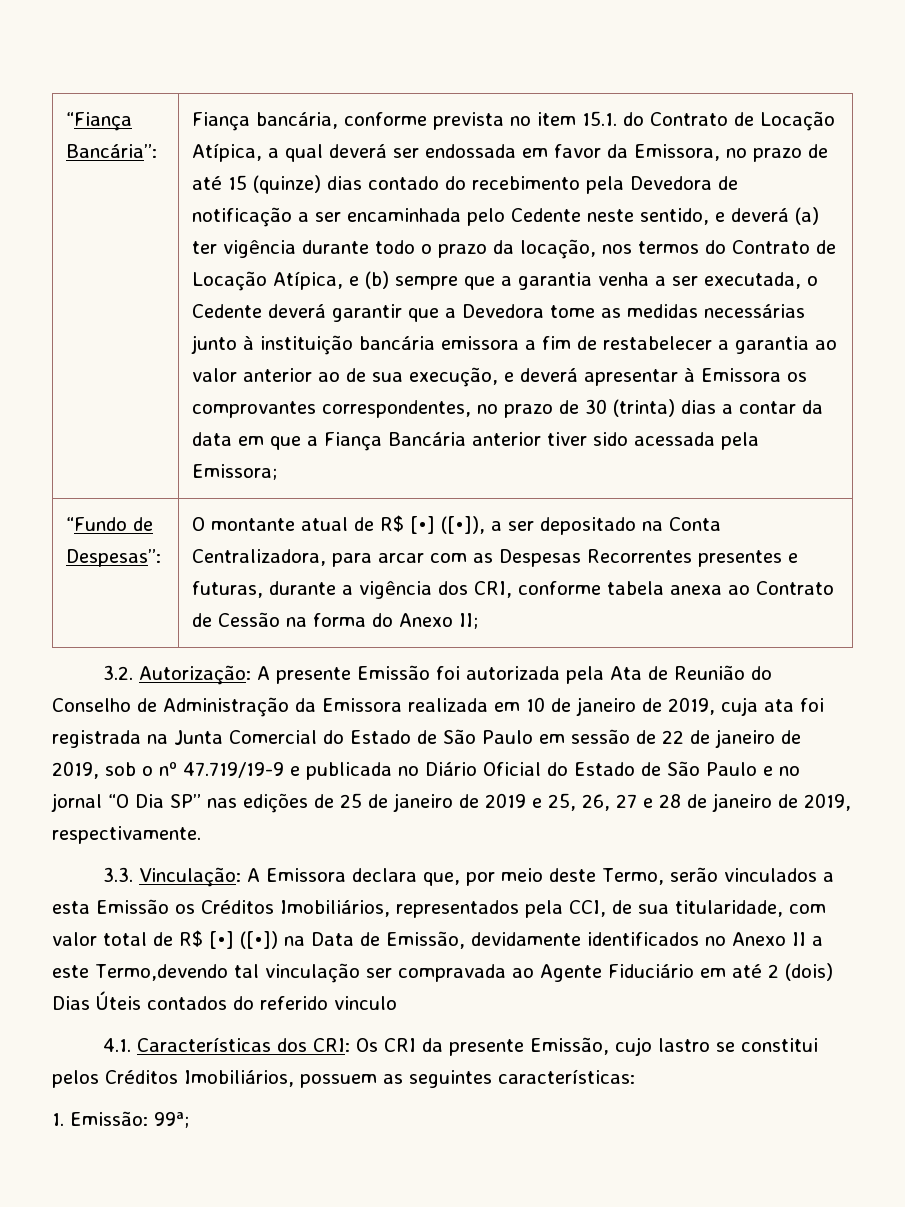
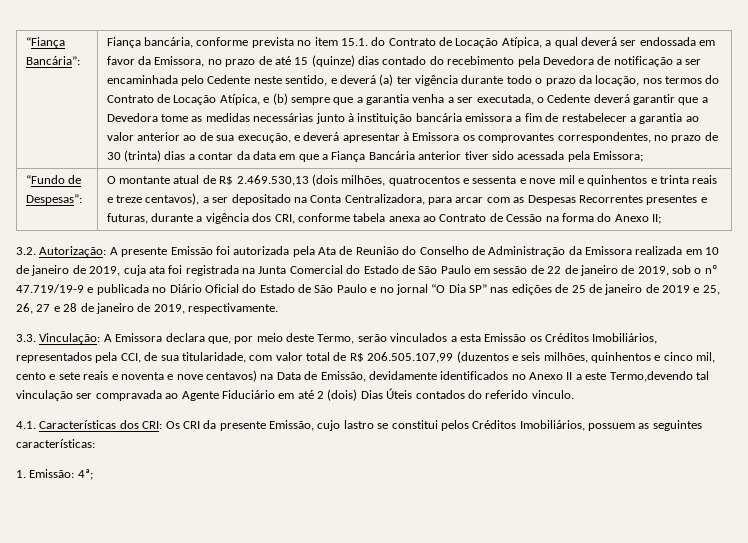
- O montante atual de R$ [•] ([•]), a ser depositado na Conta Centralizadora, para arcar com as Despesas Recorrentes presentes e futuras, durante a vigência dos CRI, conforme tabela anexa ao Contrato de Cessão na forma do Anexo II;
+ O montante atual de R$ 2.469.530,13 (dois milhões, quatrocentos e sessenta e nove mil e quinhentos e trinta reais e treze centavos), a ser depositado na Conta Centralizadora, para arcar com as Despesas Recorrentes presentes e futuras, durante a vigência dos CRI, conforme tabela anexa ao Contrato de Cessão na forma do Anexo II;
- 3.3. Vinculação: A Emissora declara que, por meio deste Termo, serão vinculados a esta Emissão os Créditos Imobiliários, representados pela CCI, de sua titularidade, com valor total de R$ [•] ([•]) na Data de Emissão, devidamente identificados no Anexo II a este Termo,devendo tal vinculação ser compravada ao Agente Fiduciário em até 2 (dois) Dias Úteis contados do referido vinculo
+ 3.3. Vinculação: A Emissora declara que, por meio deste Termo, serão vinculados a esta Emissão os Créditos Imobiliários, representados pela CCI, de sua titularidade, com valor total de R$ 206.505.107,99 (duzentos e seis milhões, quinhentos e cinco mil, cento e sete reais e noventa e nove centavos) na Data de Emissão, devidamente identificados no Anexo II a este Termo,devendo tal vinculação ser compravada ao Agente Fiduciário em até 2 (dois) Dias Úteis contados do referido vinculo.
- 1. Emissão: 99ª;
+ 1. Emissão: 4ª;

